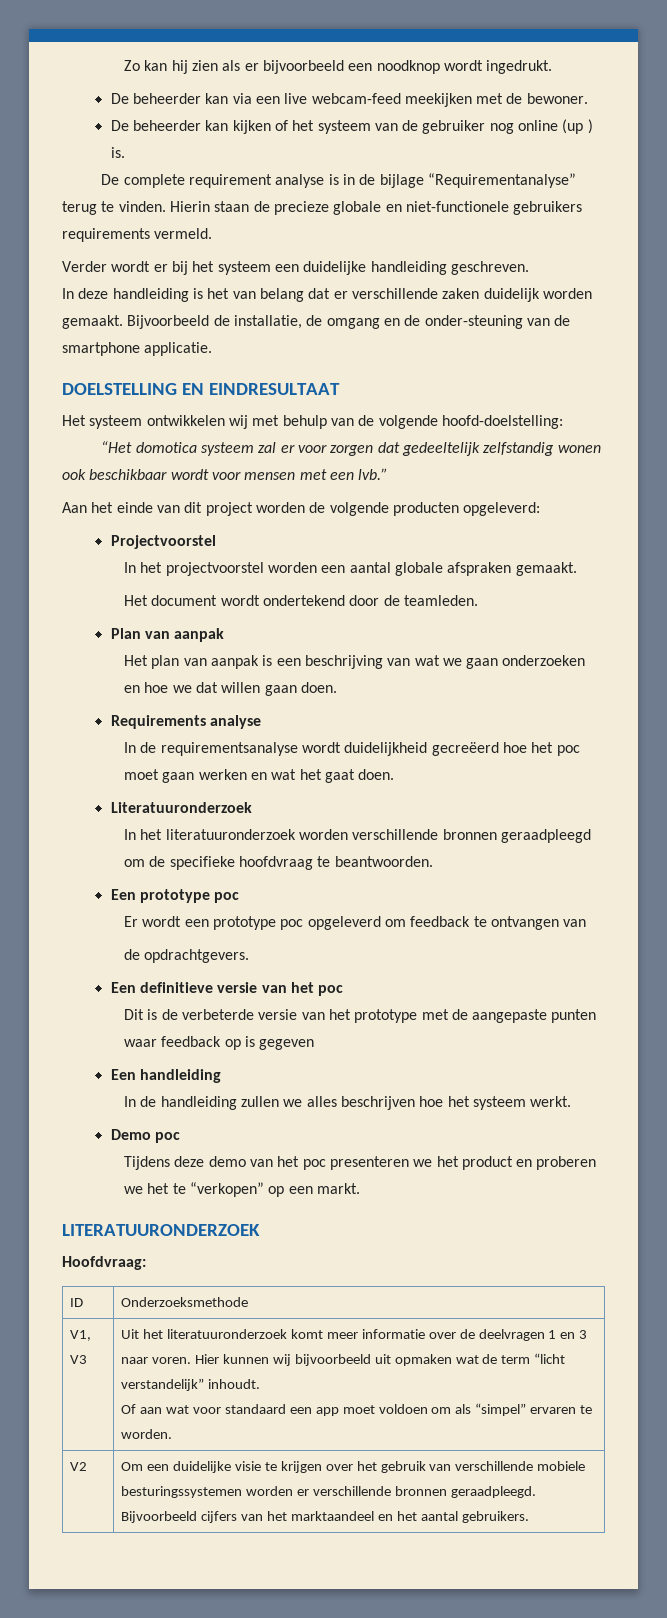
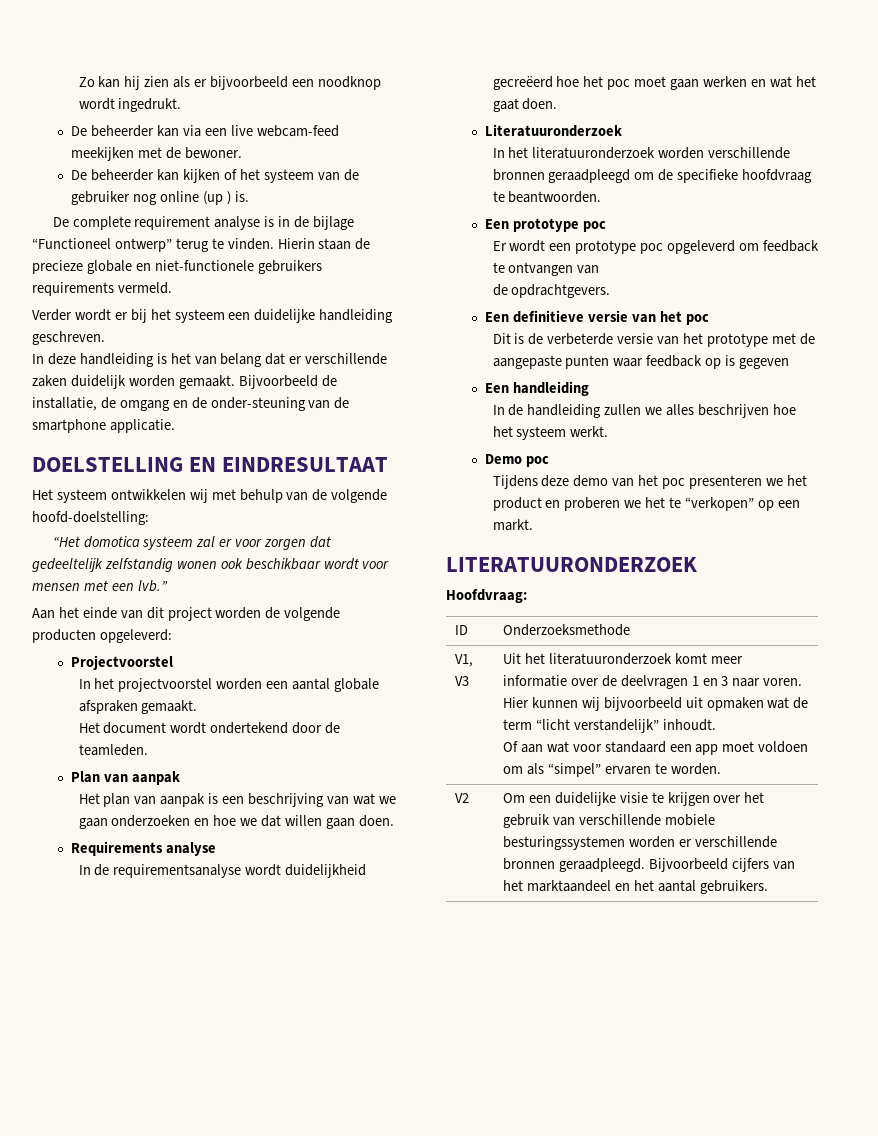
- De complete requirement analyse is in de bijlage “Requirementanalyse” terug te vinden.
+ De complete requirement analyse is in de bijlage “Functioneel ontwerp” terug te vinden.

